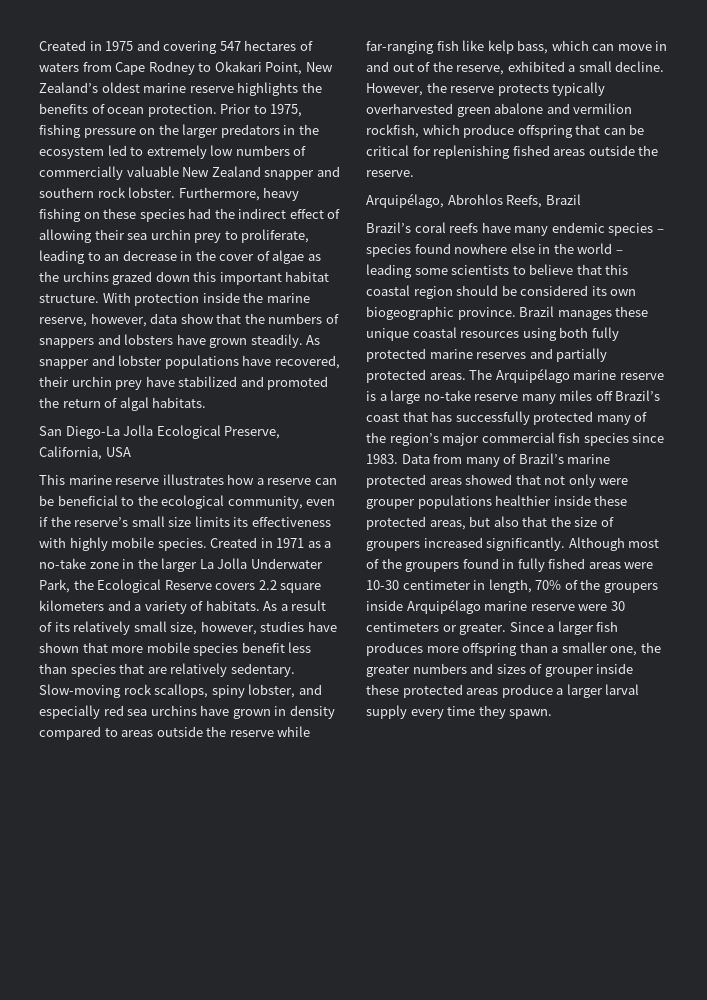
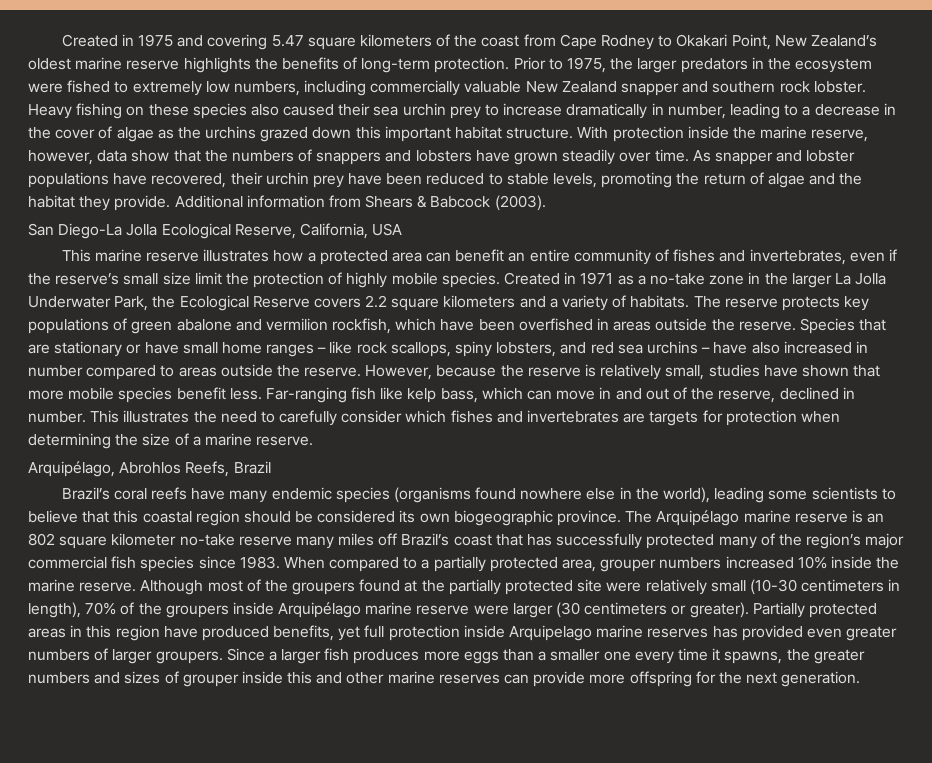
- Created in 1975 and covering 547 hectares of waters from Cape Rodney to Okakari Point, New Zealand’s oldest marine reserve highlights the benefits of ocean protection.
+ Created in 1975 and covering 5.47 square kilometers of the coast from Cape Rodney to Okakari Point, New Zealand’s oldest marine reserve highlights the benefits of long-term protection.
- Prior to 1975, fishing pressure on the larger predators in the ecosystem led to extremely low numbers of commercially valuable New Zealand snapper and southern rock lobster.
+ Prior to 1975, the larger predators in the ecosystem were fished to extremely low numbers, including commercially valuable New Zealand snapper and southern rock lobster.
- Furthermore, heavy fishing on these species had the indirect effect of allowing their sea urchin prey to proliferate, leading to an decrease in the cover of algae as the urchins grazed down this important habitat structure.
+ Heavy fishing on these species also caused their sea urchin prey to increase dramatically in number, leading to a decrease in the cover of algae as the urchins grazed down this important habitat structure.
- With protection inside the marine reserve, however, data show that the numbers of snappers and lobsters have grown steadily.
+ With protection inside the marine reserve, however, data show that the numbers of snappers and lobsters have grown steadily over time.
- As snapper and lobster populations have recovered, their urchin prey have stabilized and promoted the return of algal habitats.
+ As snapper and lobster populations have recovered, their urchin prey have been reduced to stable levels, promoting the return of algae and the habitat they provide. Additional information from Shears & Babcock (2003).
- San Diego-La Jolla Ecological Preserve, California, USA
+ San Diego-La Jolla Ecological Reserve, California, USA
- This marine reserve illustrates how a reserve can be beneficial to the ecological community, even if the reserve’s small size limits its effectiveness with highly mobile species.
+ This marine reserve illustrates how a protected area can benefit an entire community of fishes and invertebrates, even if the reserve’s small size limit the protection of highly mobile species.
- As a result of its relatively small size, however, studies have shown that more mobile species benefit less than species that are relatively sedentary. Slow-moving rock scallops, spiny lobster, and especially red sea urchins have grown in density compared to areas outside the reserve while far-ranging fish like kelp bass, which can move in and out of the reserve, exhibited a small decline. However, the reserve protects typically overharvested green abalone and vermilion rockfish, which produce offspring that can be critical for replenishing fished areas outside the reserve.
+ The reserve protects key populations of green abalone and vermilion rockfish, which have been overfished in areas outside the reserve. Species that are stationary or have small home ranges – like rock scallops, spiny lobsters, and red sea urchins – have also increased in number compared to areas outside the reserve. However, because the reserve is relatively small, studies have shown that more mobile species benefit less. Far-ranging fish like kelp bass, which can move in and out of the reserve, declined in number. This illustrates the need to carefully consider which fishes and invertebrates are targets for protection when determining the size of a marine reserve.
- Brazil’s coral reefs have many endemic species – species found nowhere else in the world – leading some scientists to believe that this coastal region should be considered its own biogeographic province.
+ Brazil’s coral reefs have many endemic species (organisms found nowhere else in the world), leading some scientists to believe that this coastal region should be considered its own biogeographic province.
- Brazil manages these unique coastal resources using both fully protected marine reserves and partially protected areas.
- The Arquipélago marine reserve is a large no-take reserve many miles off Brazil’s coast that has successfully protected many of the region’s major commercial fish species since 1983.
+ The Arquipélago marine reserve is an 802 square kilometer no-take reserve many miles off Brazil’s coast that has successfully protected many of the region’s major commercial fish species since 1983.
- Data from many of Brazil’s marine protected areas showed that not only were grouper populations healthier inside these protected areas, but also that the size of groupers increased significantly.
+ When compared to a partially protected area, grouper numbers increased 10% inside the marine reserve.
- Although most of the groupers found in fully fished areas were 10-30 centimeter in length, 70% of the groupers inside Arquipélago marine reserve were 30 centimeters or greater.
+ Although most of the groupers found at the partially protected site were relatively small (10-30 centimeters in length), 70% of the groupers inside Arquipélago marine reserve were larger (30 centimeters or greater). Partially protected areas in this region have produced benefits, yet full protection inside Arquipelago marine reserves has provided even greater numbers of larger groupers.
- Since a larger fish produces more offspring than a smaller one, the greater numbers and sizes of grouper inside these protected areas produce a larger larval supply every time they spawn.
+ Since a larger fish produces more eggs than a smaller one every time it spawns, the greater numbers and sizes of grouper inside this and other marine reserves can provide more offspring for the next generation.

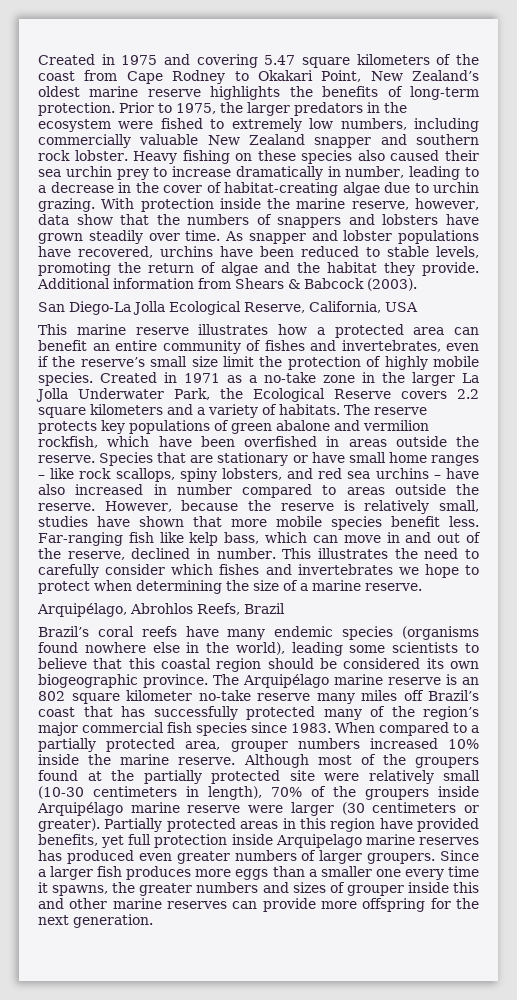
- Heavy fishing on these species also caused their sea urchin prey to increase dramatically in number, leading to a decrease in the cover of algae as the urchins grazed down this important habitat structure.
+ Heavy fishing on these species also caused their sea urchin prey to increase dramatically in number, leading to a decrease in the cover of habitat-creating algae due to urchin grazing.
- As snapper and lobster populations have recovered, their urchin prey have been reduced to stable levels, promoting the return of algae and the habitat they provide.
+ As snapper and lobster populations have recovered, urchins have been reduced to stable levels, promoting the return of algae and the habitat they provide.
- This illustrates the need to carefully consider which fishes and invertebrates are targets for protection when determining the size of a marine reserve.
+ This illustrates the need to carefully consider which fishes and invertebrates we hope to protect when determining the size of a marine reserve.
- Partially protected areas in this region have produced benefits, yet full protection inside Arquipelago marine reserves has provided even greater numbers of larger groupers.
+ Partially protected areas in this region have provided benefits, yet full protection inside Arquipelago marine reserves has produced even greater numbers of larger groupers.

